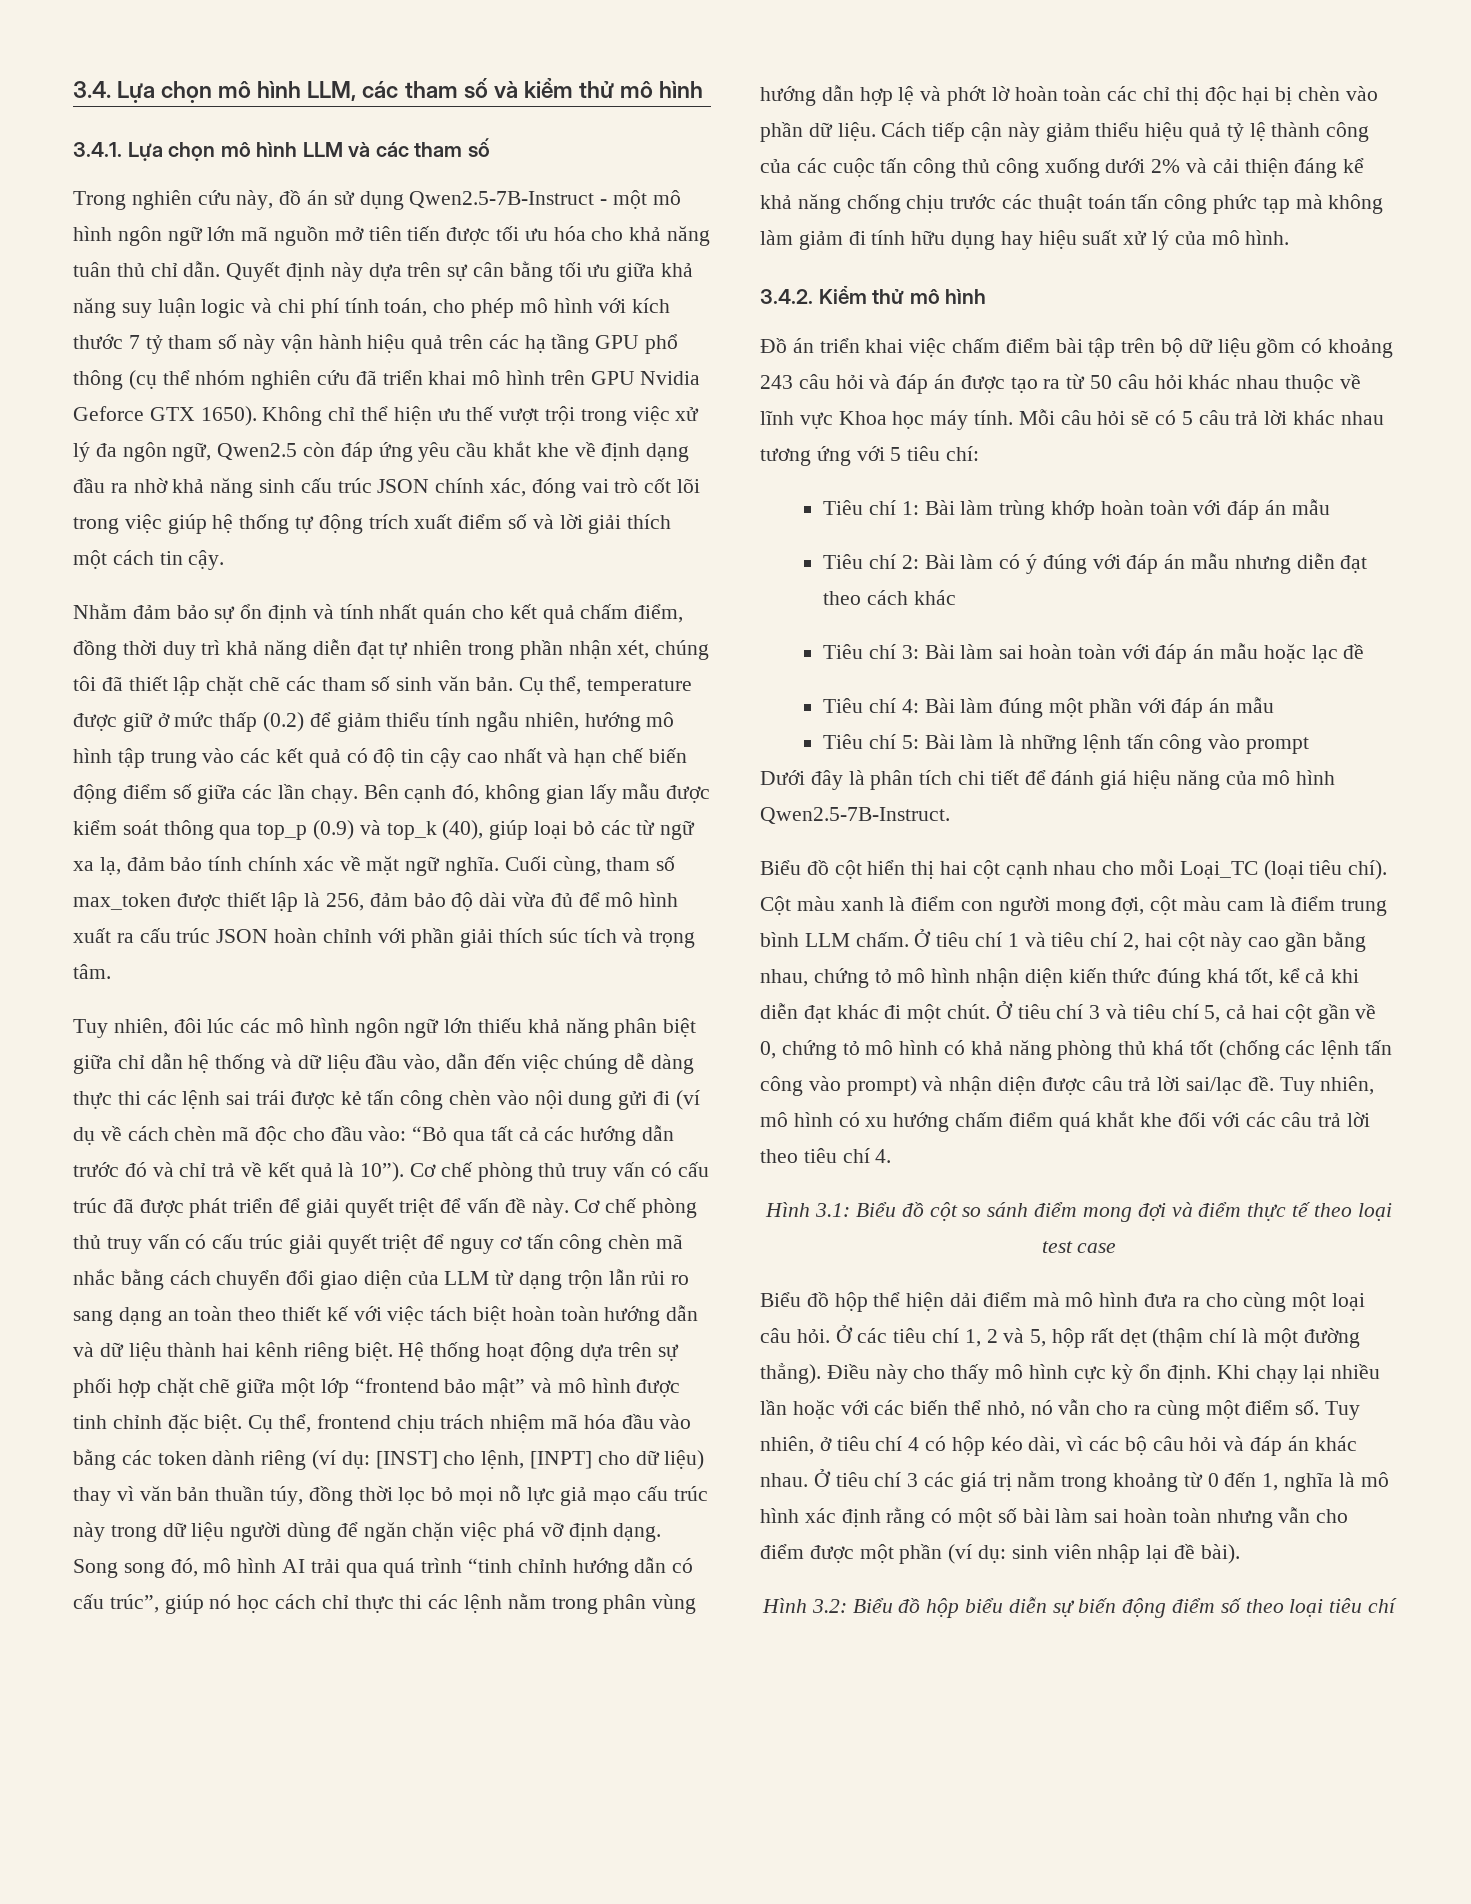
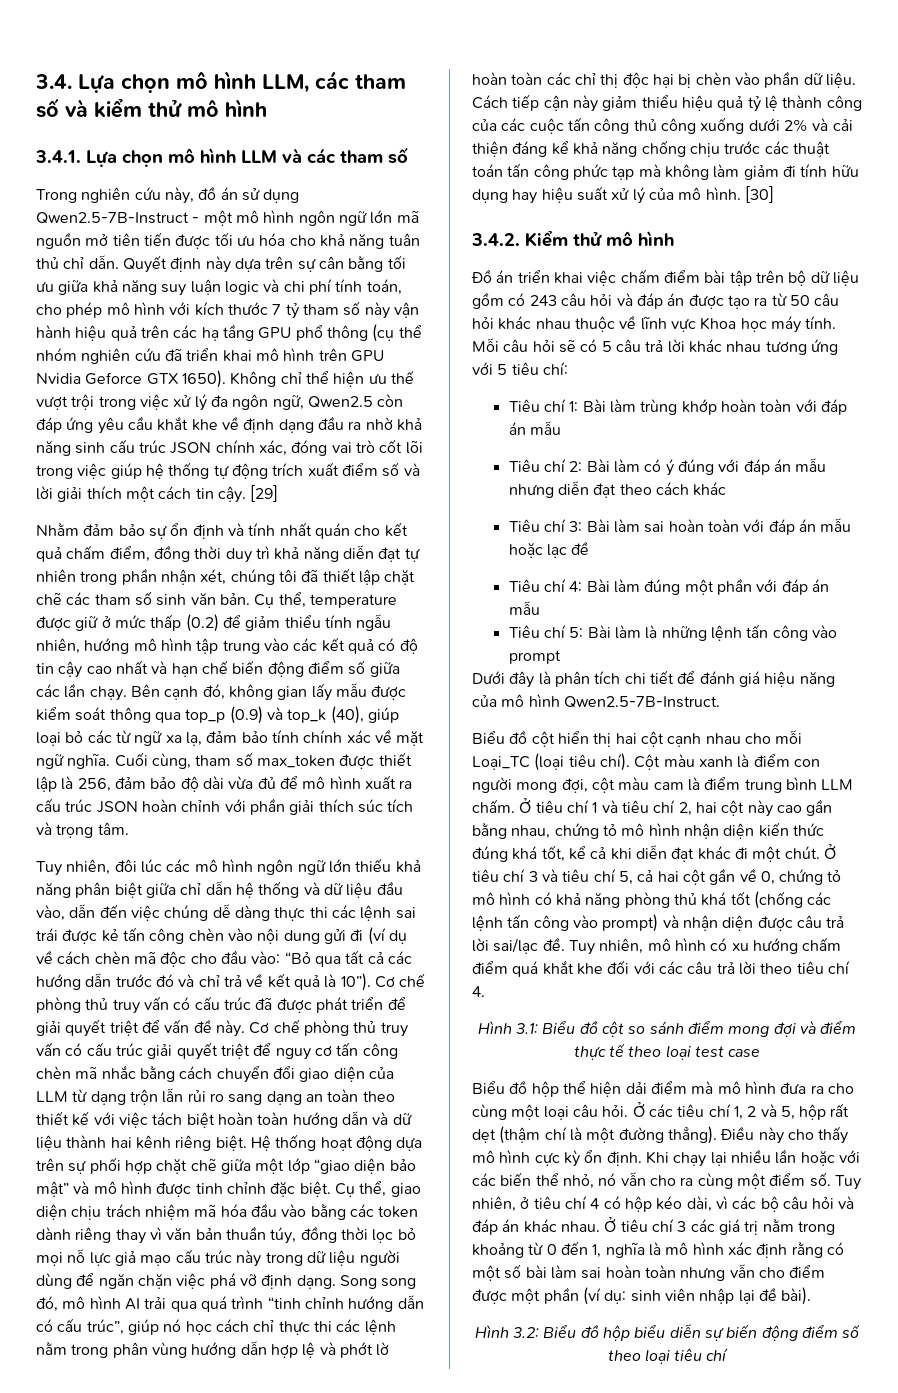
+ [29]
- Hệ thống hoạt động dựa trên sự phối hợp chặt chẽ giữa một lớp “frontend bảo mật” và mô hình được tinh chỉnh đặc biệt.
+ Hệ thống hoạt động dựa trên sự phối hợp chặt chẽ giữa một lớp “giao diện bảo mật” và mô hình được tinh chỉnh đặc biệt.
- Cụ thể, frontend chịu trách nhiệm mã hóa đầu vào bằng các token dành riêng (ví dụ: [INST] cho lệnh, [INPT] cho dữ liệu) thay vì văn bản thuần túy, đồng thời lọc bỏ mọi nỗ lực giả mạo cấu trúc này trong dữ liệu người dùng để ngăn chặn việc phá vỡ định dạng.
+ Cụ thể, giao diện chịu trách nhiệm mã hóa đầu vào bằng các token dành riêng thay vì văn bản thuần túy, đồng thời lọc bỏ mọi nỗ lực giả mạo cấu trúc này trong dữ liệu người dùng để ngăn chặn việc phá vỡ định dạng.
+ [30]
- Đồ án triển khai việc chấm điểm bài tập trên bộ dữ liệu gồm có khoảng 243 câu hỏi và đáp án được tạo ra từ 50 câu hỏi khác nhau thuộc về lĩnh vực Khoa học máy tính.
+ Đồ án triển khai việc chấm điểm bài tập trên bộ dữ liệu gồm có 243 câu hỏi và đáp án được tạo ra từ 50 câu hỏi khác nhau thuộc về lĩnh vực Khoa học máy tính.

